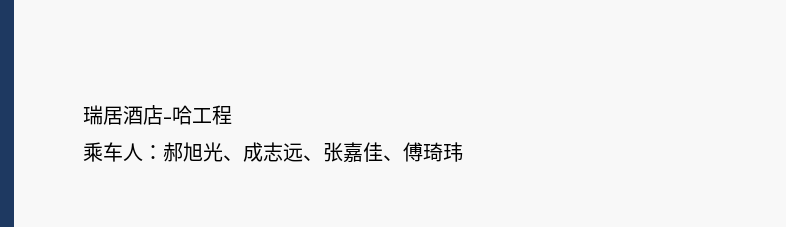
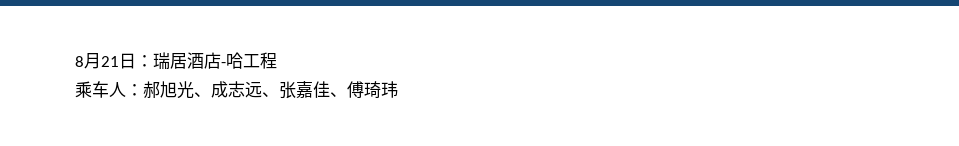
- 瑞居酒店-哈工程
+ 8月21日：瑞居酒店-哈工程

